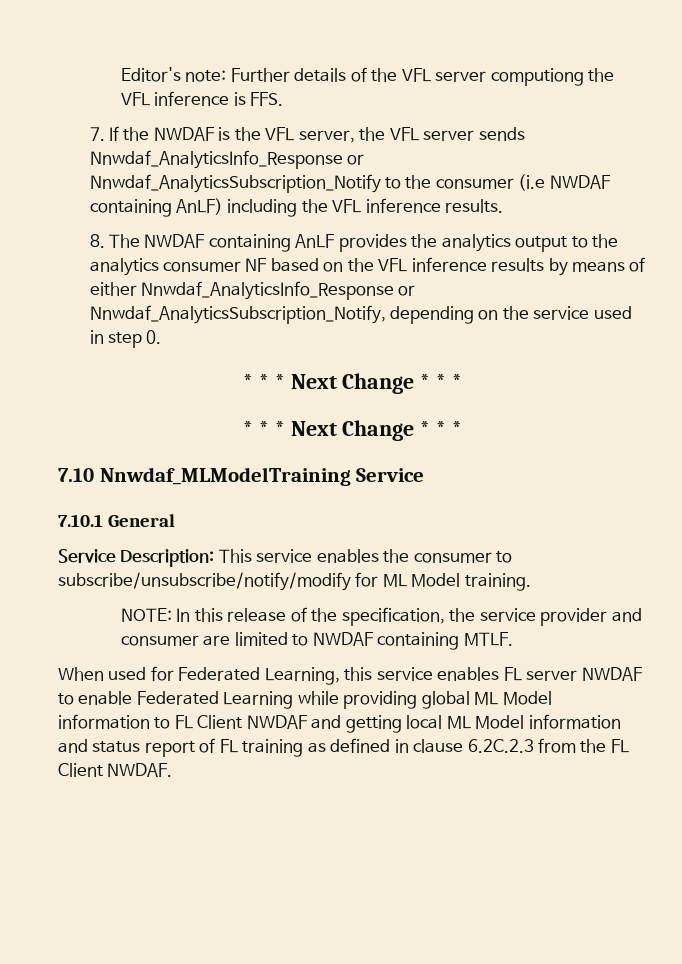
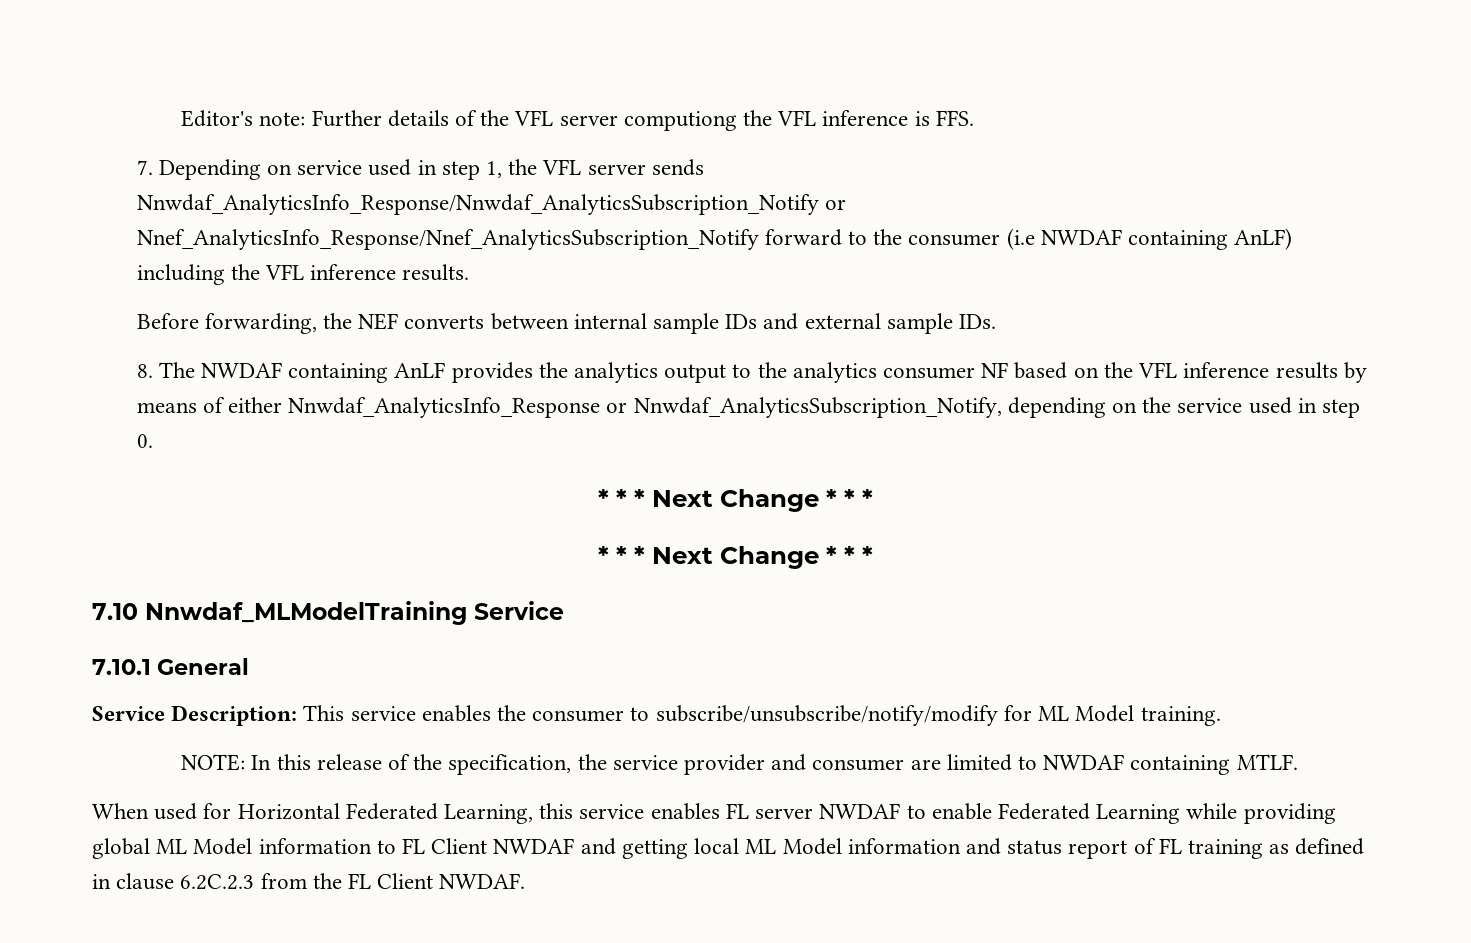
- 7. If the NWDAF is the VFL server, the VFL server sends Nnwdaf_AnalyticsInfo_Response or Nnwdaf_AnalyticsSubscription_Notify to the consumer (i.e NWDAF containing AnLF) including the VFL inference results.
+ 7. Depending on service used in step 1, the VFL server sends Nnwdaf_AnalyticsInfo_Response/Nnwdaf_AnalyticsSubscription_Notify or Nnef_AnalyticsInfo_Response/Nnef_AnalyticsSubscription_Notify forward to the consumer (i.e NWDAF containing AnLF) including the VFL inference results.
+ Before forwarding, the NEF converts between internal sample IDs and external sample IDs.
- When used for Federated Learning, this service enables FL server NWDAF to enable Federated Learning while providing global ML Model information to FL Client NWDAF and getting local ML Model information and status report of FL training as defined in clause 6.2C.2.3 from the FL Client NWDAF.
+ When used for Horizontal Federated Learning, this service enables FL server NWDAF to enable Federated Learning while providing global ML Model information to FL Client NWDAF and getting local ML Model information and status report of FL training as defined in clause 6.2C.2.3 from the FL Client NWDAF.

